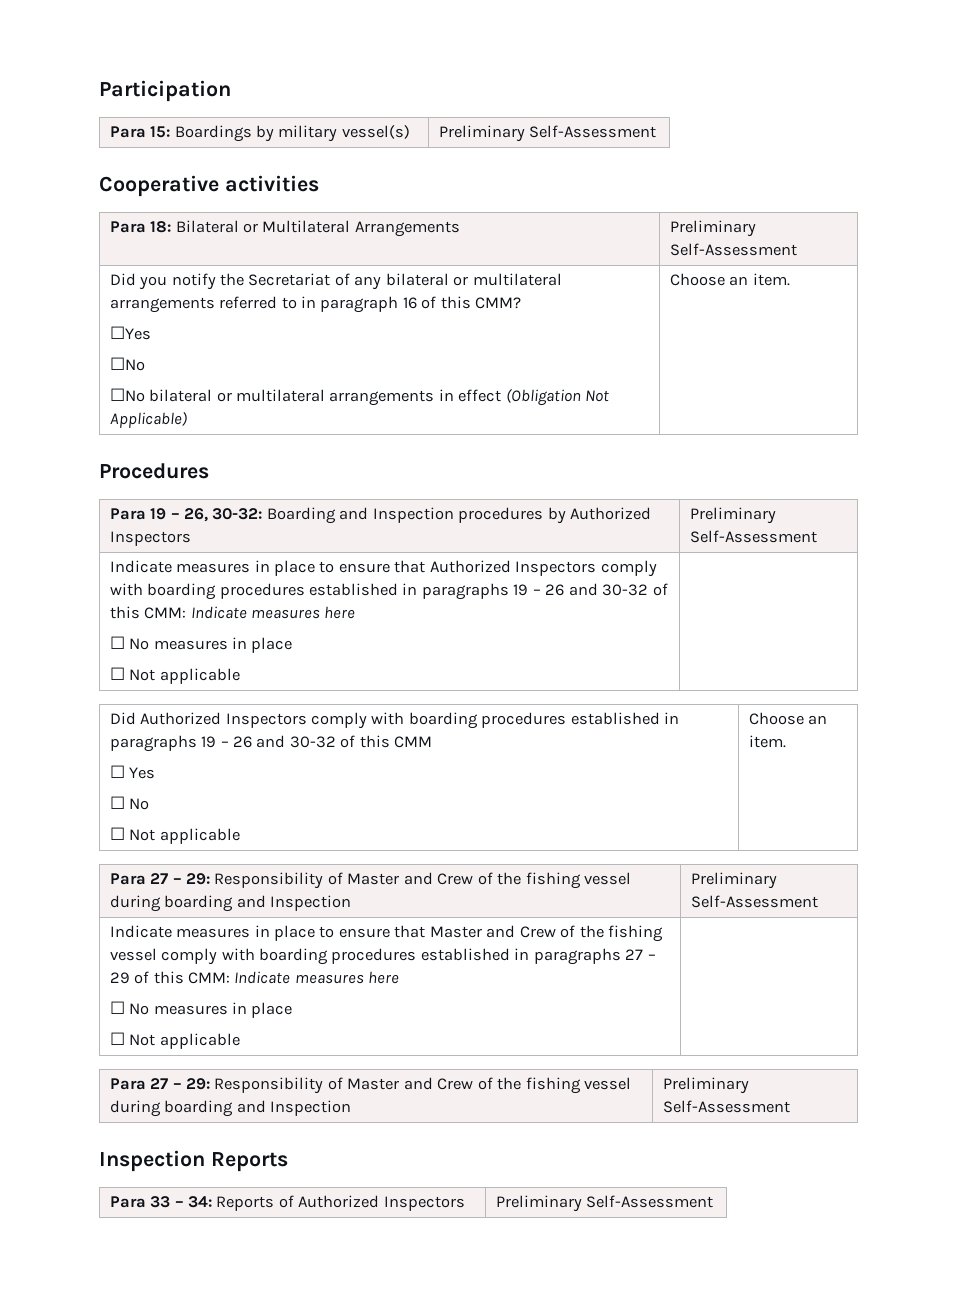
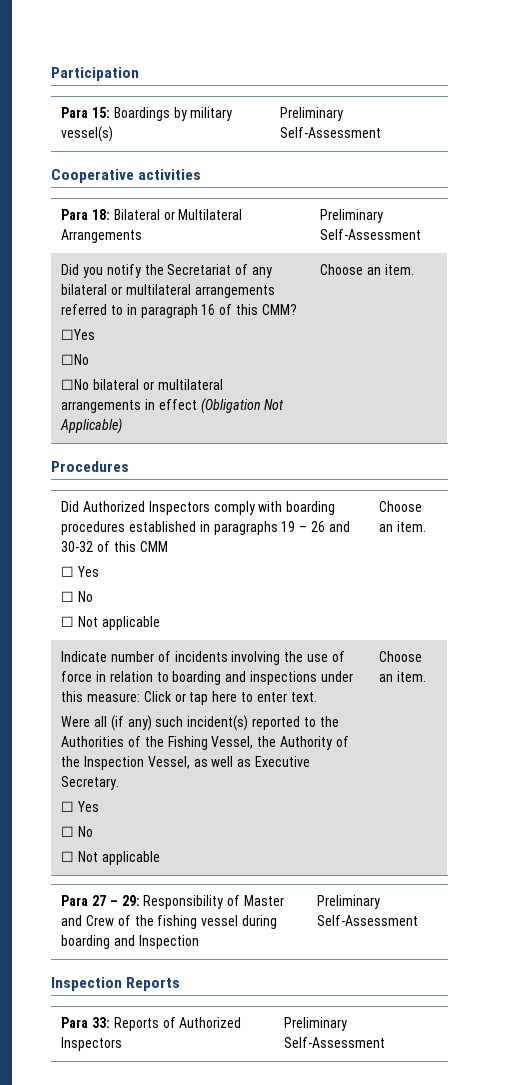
- Para 19 – 26, 30-32: Boarding and Inspection procedures by Authorized Inspectors | Preliminary Self-Assessment
- Indicate measures in place to ensure that Authorized Inspectors comply with boarding procedures established in paragraphs 19 – 26 and 30-32 of this CMM: Indicate measures here
- ☐ No measures in place
- ☐ Not applicable |
+ Indicate number of incidents involving the use of force in relation to boarding and inspections under this measure: Click or tap here to enter text.
+ Were all (if any) such incident(s) reported to the Authorities of the Fishing Vessel, the Authority of the Inspection Vessel, as well as Executive Secretary.
+ ☐ Yes
+ ☐ No
+ ☐ Not applicable | Choose an item.
- Indicate measures in place to ensure that Master and Crew of the fishing vessel comply with boarding procedures established in paragraphs 27 – 29 of this CMM: Indicate measures here
- ☐ No measures in place
- ☐ Not applicable |
- Para 27 – 29: Responsibility of Master and Crew of the fishing vessel during boarding and Inspection | Preliminary Self-Assessment
- Para 33 – 34: Reports of Authorized Inspectors | Preliminary Self-Assessment
+ Para 33: Reports of Authorized Inspectors | Preliminary Self-Assessment

